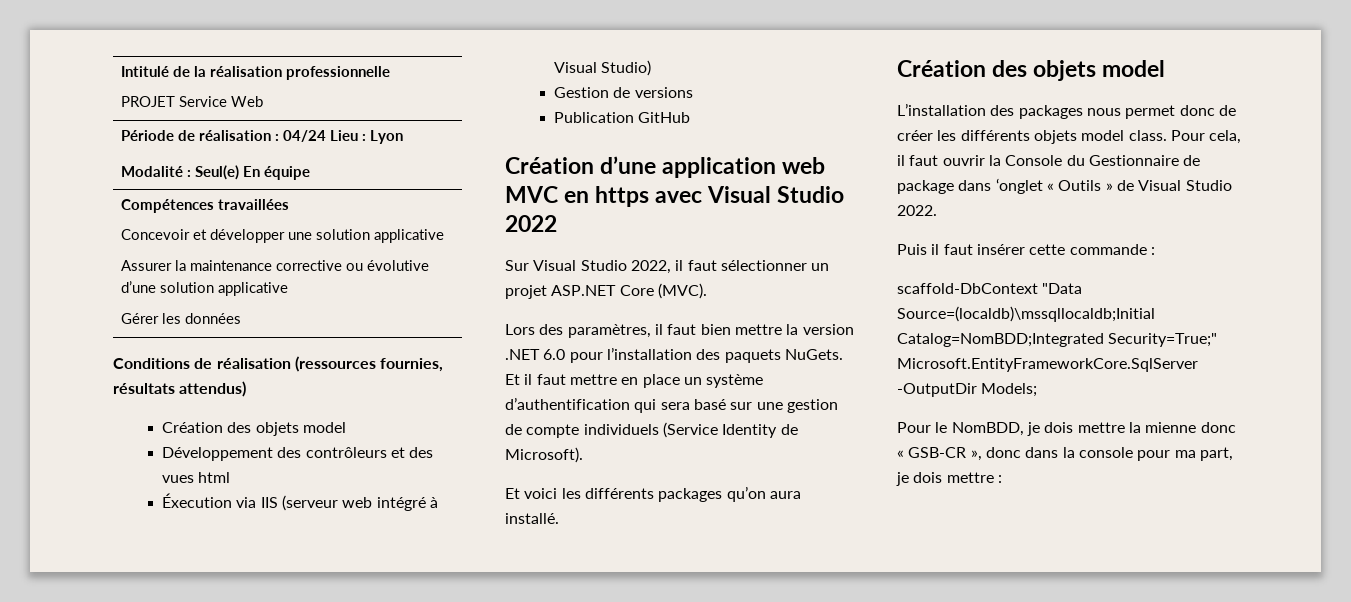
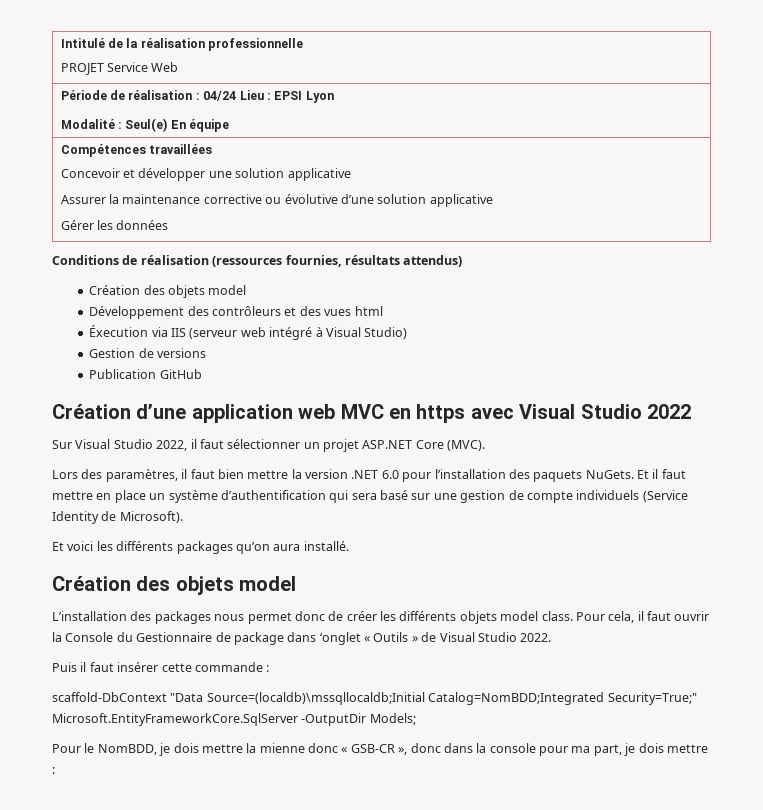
- Période de réalisation : 04/24 Lieu : Lyon
+ Période de réalisation : 04/24 Lieu : EPSI Lyon

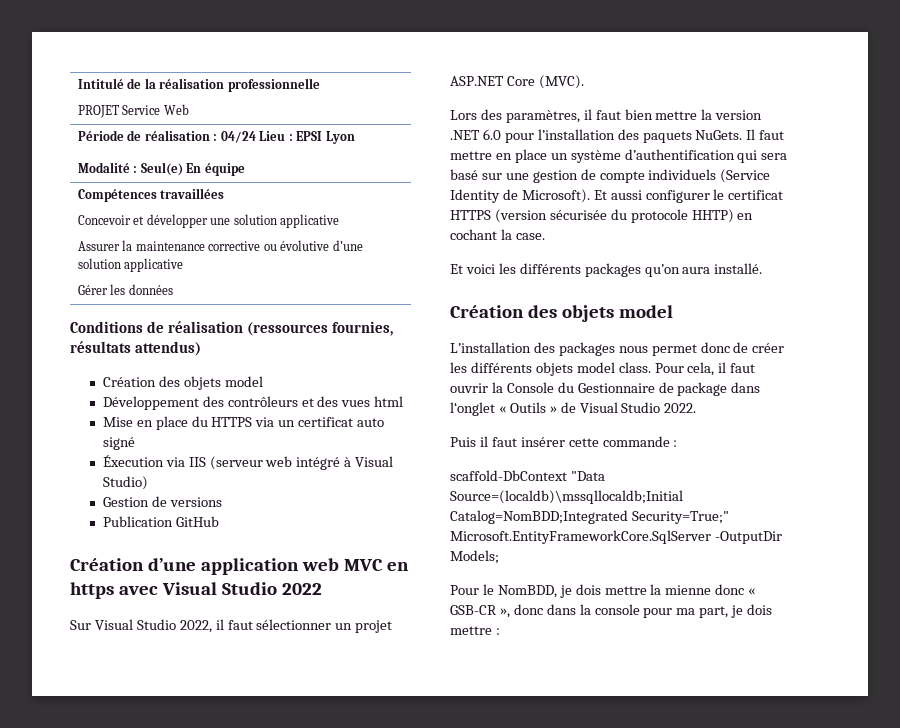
+ Mise en place du HTTPS via un certificat auto signé
- Et il faut mettre en place un système d’authentification qui sera basé sur une gestion de compte individuels (Service Identity de Microsoft).
+ Il faut mettre en place un système d’authentification qui sera basé sur une gestion de compte individuels (Service Identity de Microsoft). Et aussi configurer le certificat HTTPS (version sécurisée du protocole HHTP) en cochant la case.
- Pour cela, il faut ouvrir la Console du Gestionnaire de package dans ‘onglet « Outils » de Visual Studio 2022.
+ Pour cela, il faut ouvrir la Console du Gestionnaire de package dans l‘onglet « Outils » de Visual Studio 2022.

